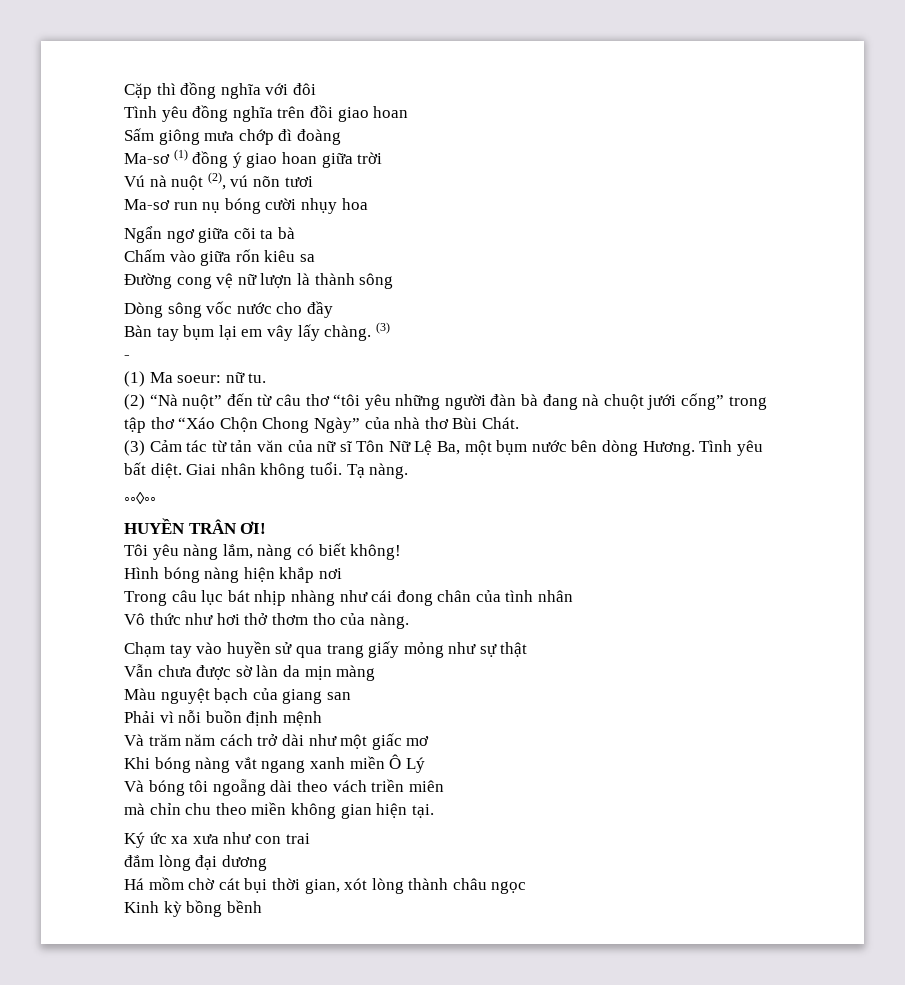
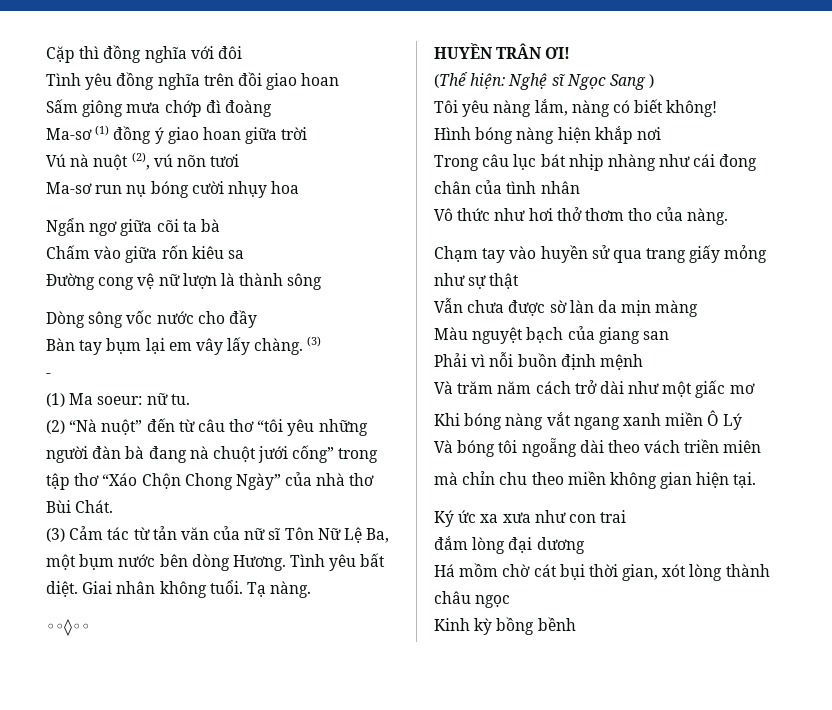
+ (Thể hiện: Nghệ sĩ Ngọc Sang )

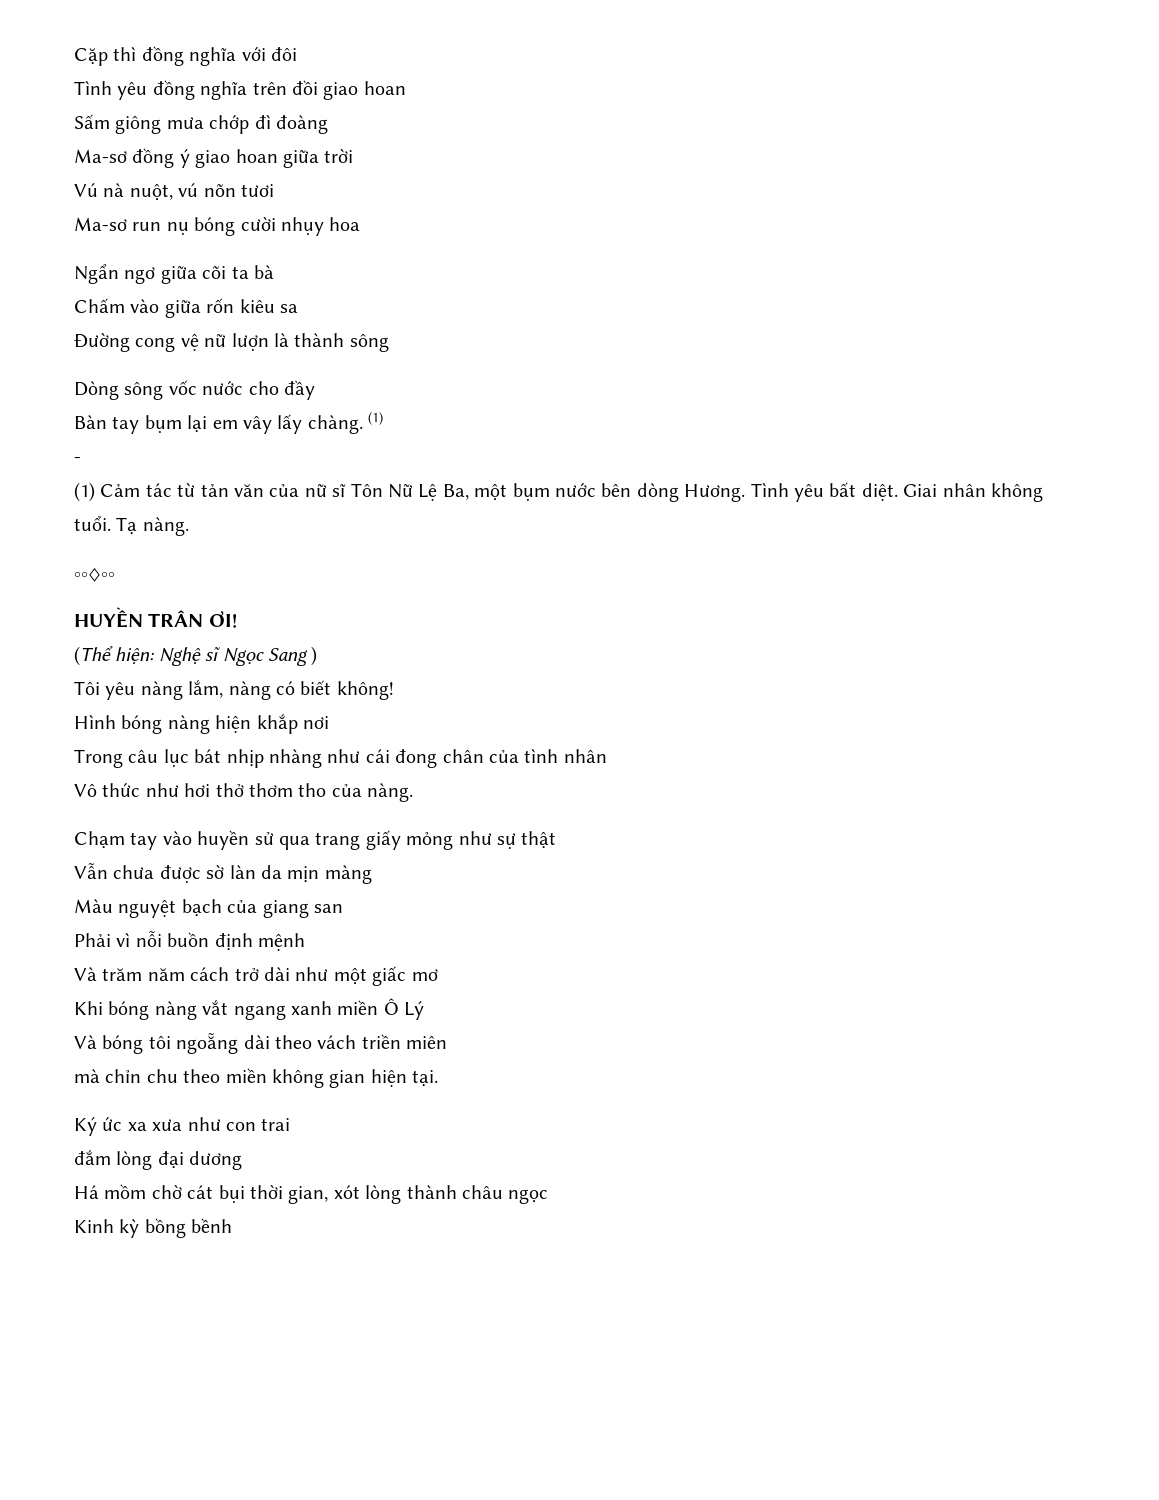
- Ma-sơ (1) đồng ý giao hoan giữa trời
+ Ma-sơ đồng ý giao hoan giữa trời
- Vú nà nuột (2), vú nõn tươi
+ Vú nà nuột, vú nõn tươi
- Bàn tay bụm lại em vây lấy chàng. (3)
+ Bàn tay bụm lại em vây lấy chàng. (1)
- (1) Ma soeur: nữ tu.
- (2) “Nà nuột” đến từ câu thơ “tôi yêu những người đàn bà đang nà chuột jưới cống” trong tập thơ “Xáo Chộn Chong Ngày” của nhà thơ Bùi Chát.
- (3) Cảm tác từ tản văn của nữ sĩ Tôn Nữ Lệ Ba, một bụm nước bên dòng Hương.
+ (1) Cảm tác từ tản văn của nữ sĩ Tôn Nữ Lệ Ba, một bụm nước bên dòng Hương.

